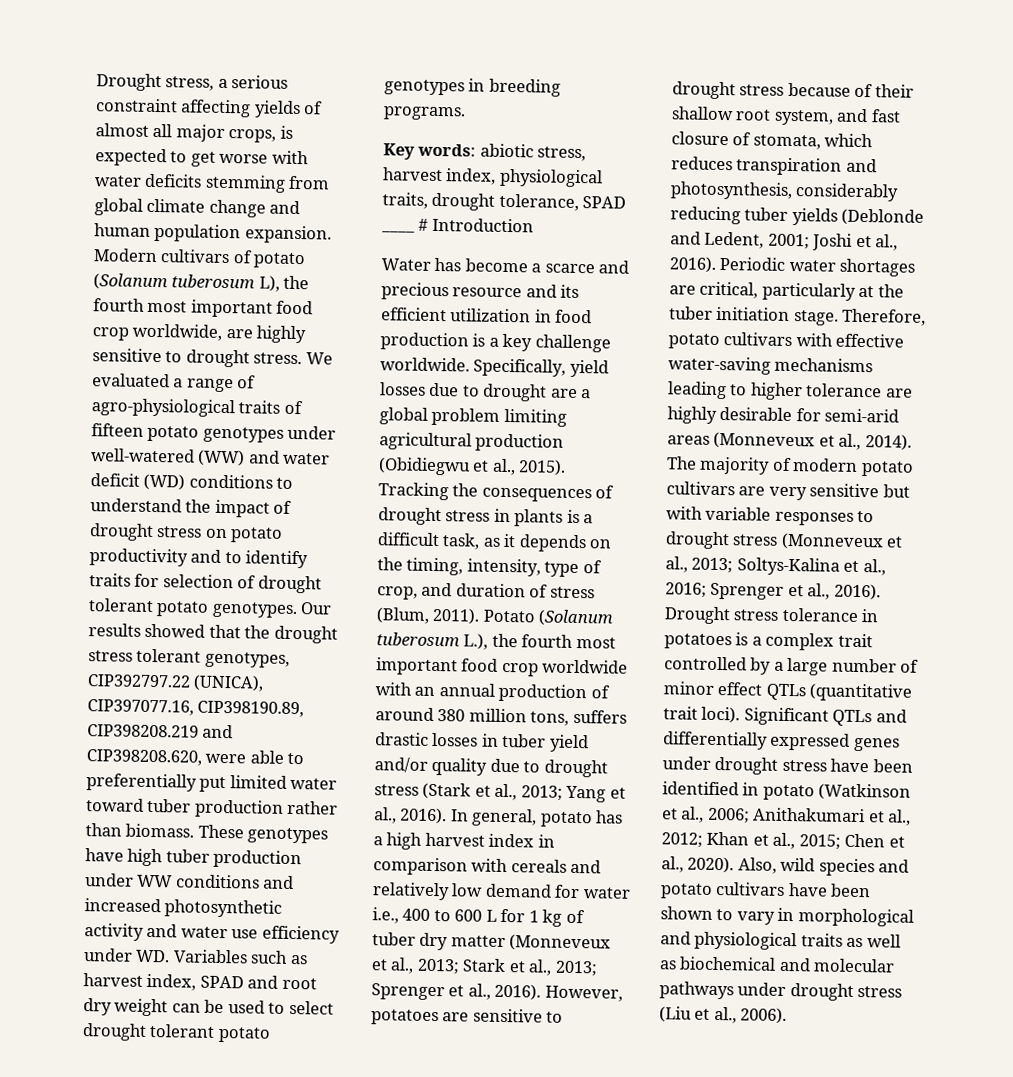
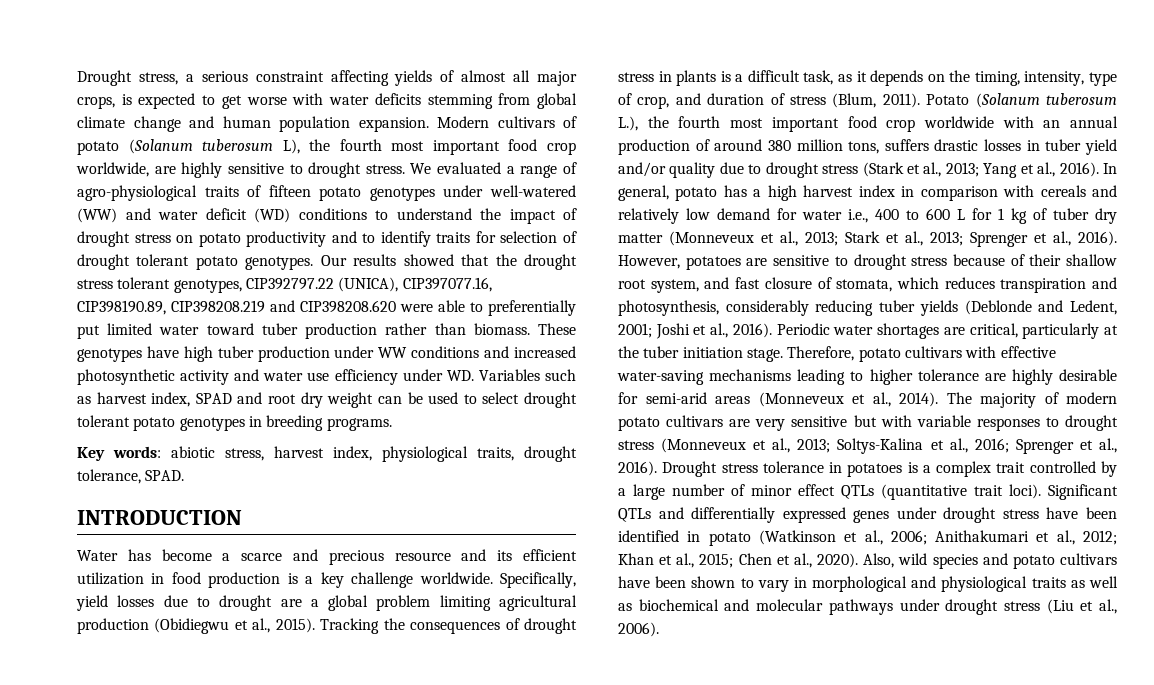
- Our results showed that the drought stress tolerant genotypes, CIP392797.22 (UNICA), CIP397077.16, CIP398190.89, CIP398208.219 and CIP398208.620, were able to preferentially put limited water toward tuber production rather than biomass.
+ Our results showed that the drought stress tolerant genotypes, CIP392797.22 (UNICA), CIP397077.16, CIP398190.89, CIP398208.219 and CIP398208.620 were able to preferentially put limited water toward tuber production rather than biomass.
- Key words: abiotic stress, harvest index, physiological traits, drought tolerance, SPAD ____ # Introduction
+ Key words: abiotic stress, harvest index, physiological traits, drought tolerance, SPAD.
+ INTRODUCTION

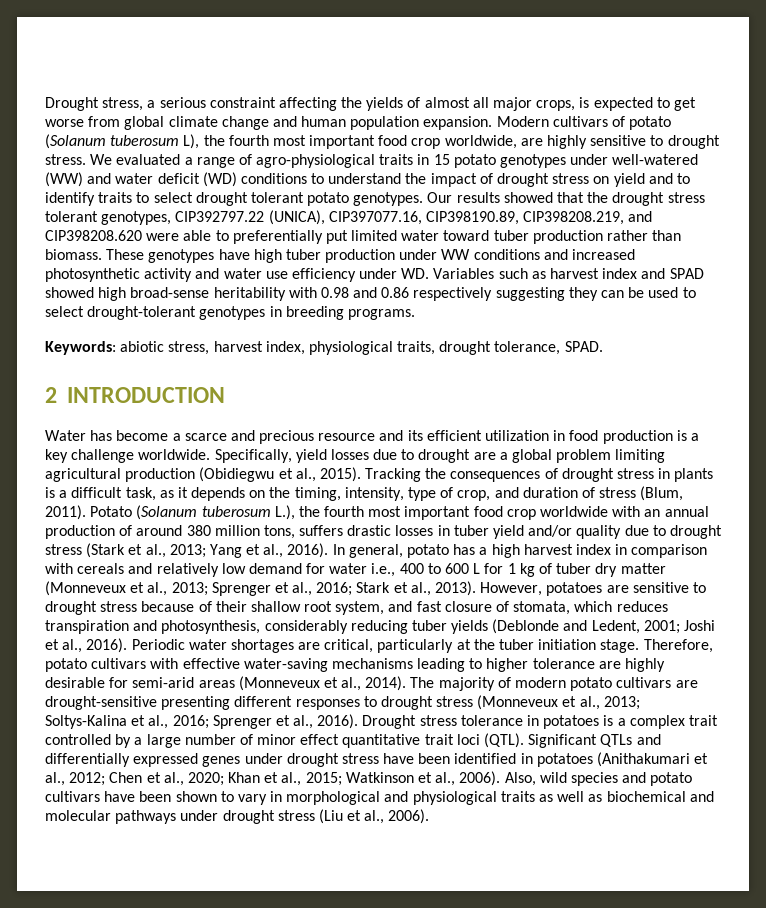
- Drought stress, a serious constraint affecting yields of almost all major crops, is expected to get worse with water deficits stemming from global climate change and human population expansion.
+ Drought stress, a serious constraint affecting the yields of almost all major crops, is expected to get worse from global climate change and human population expansion.
- We evaluated a range of agro-physiological traits of fifteen potato genotypes under well-watered (WW) and water deficit (WD) conditions to understand the impact of drought stress on potato productivity and to identify traits for selection of drought tolerant potato genotypes.
+ We evaluated a range of agro-physiological traits in 15 potato genotypes under well-watered (WW) and water deficit (WD) conditions to understand the impact of drought stress on yield and to identify traits to select drought tolerant potato genotypes.
- Our results showed that the drought stress tolerant genotypes, CIP392797.22 (UNICA), CIP397077.16, CIP398190.89, CIP398208.219 and CIP398208.620 were able to preferentially put limited water toward tuber production rather than biomass.
+ Our results showed that the drought stress tolerant genotypes, CIP392797.22 (UNICA), CIP397077.16, CIP398190.89, CIP398208.219, and CIP398208.620 were able to preferentially put limited water toward tuber production rather than biomass.
- These genotypes have high tuber production under WW conditions and increased photosynthetic activity and water use efficiency under WD. Variables such as harvest index, SPAD and root dry weight can be used to select drought tolerant potato genotypes in breeding programs.
+ These genotypes have high tuber production under WW conditions and increased photosynthetic activity and water use efficiency under WD. Variables such as harvest index and SPAD showed high broad-sense heritability with 0.98 and 0.86 respectively suggesting they can be used to select drought-tolerant genotypes in breeding programs.
- Key words: abiotic stress, harvest index, physiological traits, drought tolerance, SPAD.
+ Keywords: abiotic stress, harvest index, physiological traits, drought tolerance, SPAD.
- INTRODUCTION
+ 2 INTRODUCTION
- In general, potato has a high harvest index in comparison with cereals and relatively low demand for water i.e., 400 to 600 L for 1 kg of tuber dry matter (Monneveux et al., 2013; Stark et al., 2013; Sprenger et al., 2016).
+ In general, potato has a high harvest index in comparison with cereals and relatively low demand for water i.e., 400 to 600 L for 1 kg of tuber dry matter (Monneveux et al., 2013; Sprenger et al., 2016; Stark et al., 2013).
- The majority of modern potato cultivars are very sensitive but with variable responses to drought stress (Monneveux et al., 2013; Soltys-Kalina et al., 2016; Sprenger et al., 2016).
+ The majority of modern potato cultivars are drought-sensitive presenting different responses to drought stress (Monneveux et al., 2013; Soltys-Kalina et al., 2016; Sprenger et al., 2016).
- Drought stress tolerance in potatoes is a complex trait controlled by a large number of minor effect QTLs (quantitative trait loci).
+ Drought stress tolerance in potatoes is a complex trait controlled by a large number of minor effect quantitative trait loci (QTL).
- Significant QTLs and differentially expressed genes under drought stress have been identified in potato (Watkinson et al., 2006; Anithakumari et al., 2012; Khan et al., 2015; Chen et al., 2020).
+ Significant QTLs and differentially expressed genes under drought stress have been identified in potatoes (Anithakumari et al., 2012; Chen et al., 2020; Khan et al., 2015; Watkinson et al., 2006).

